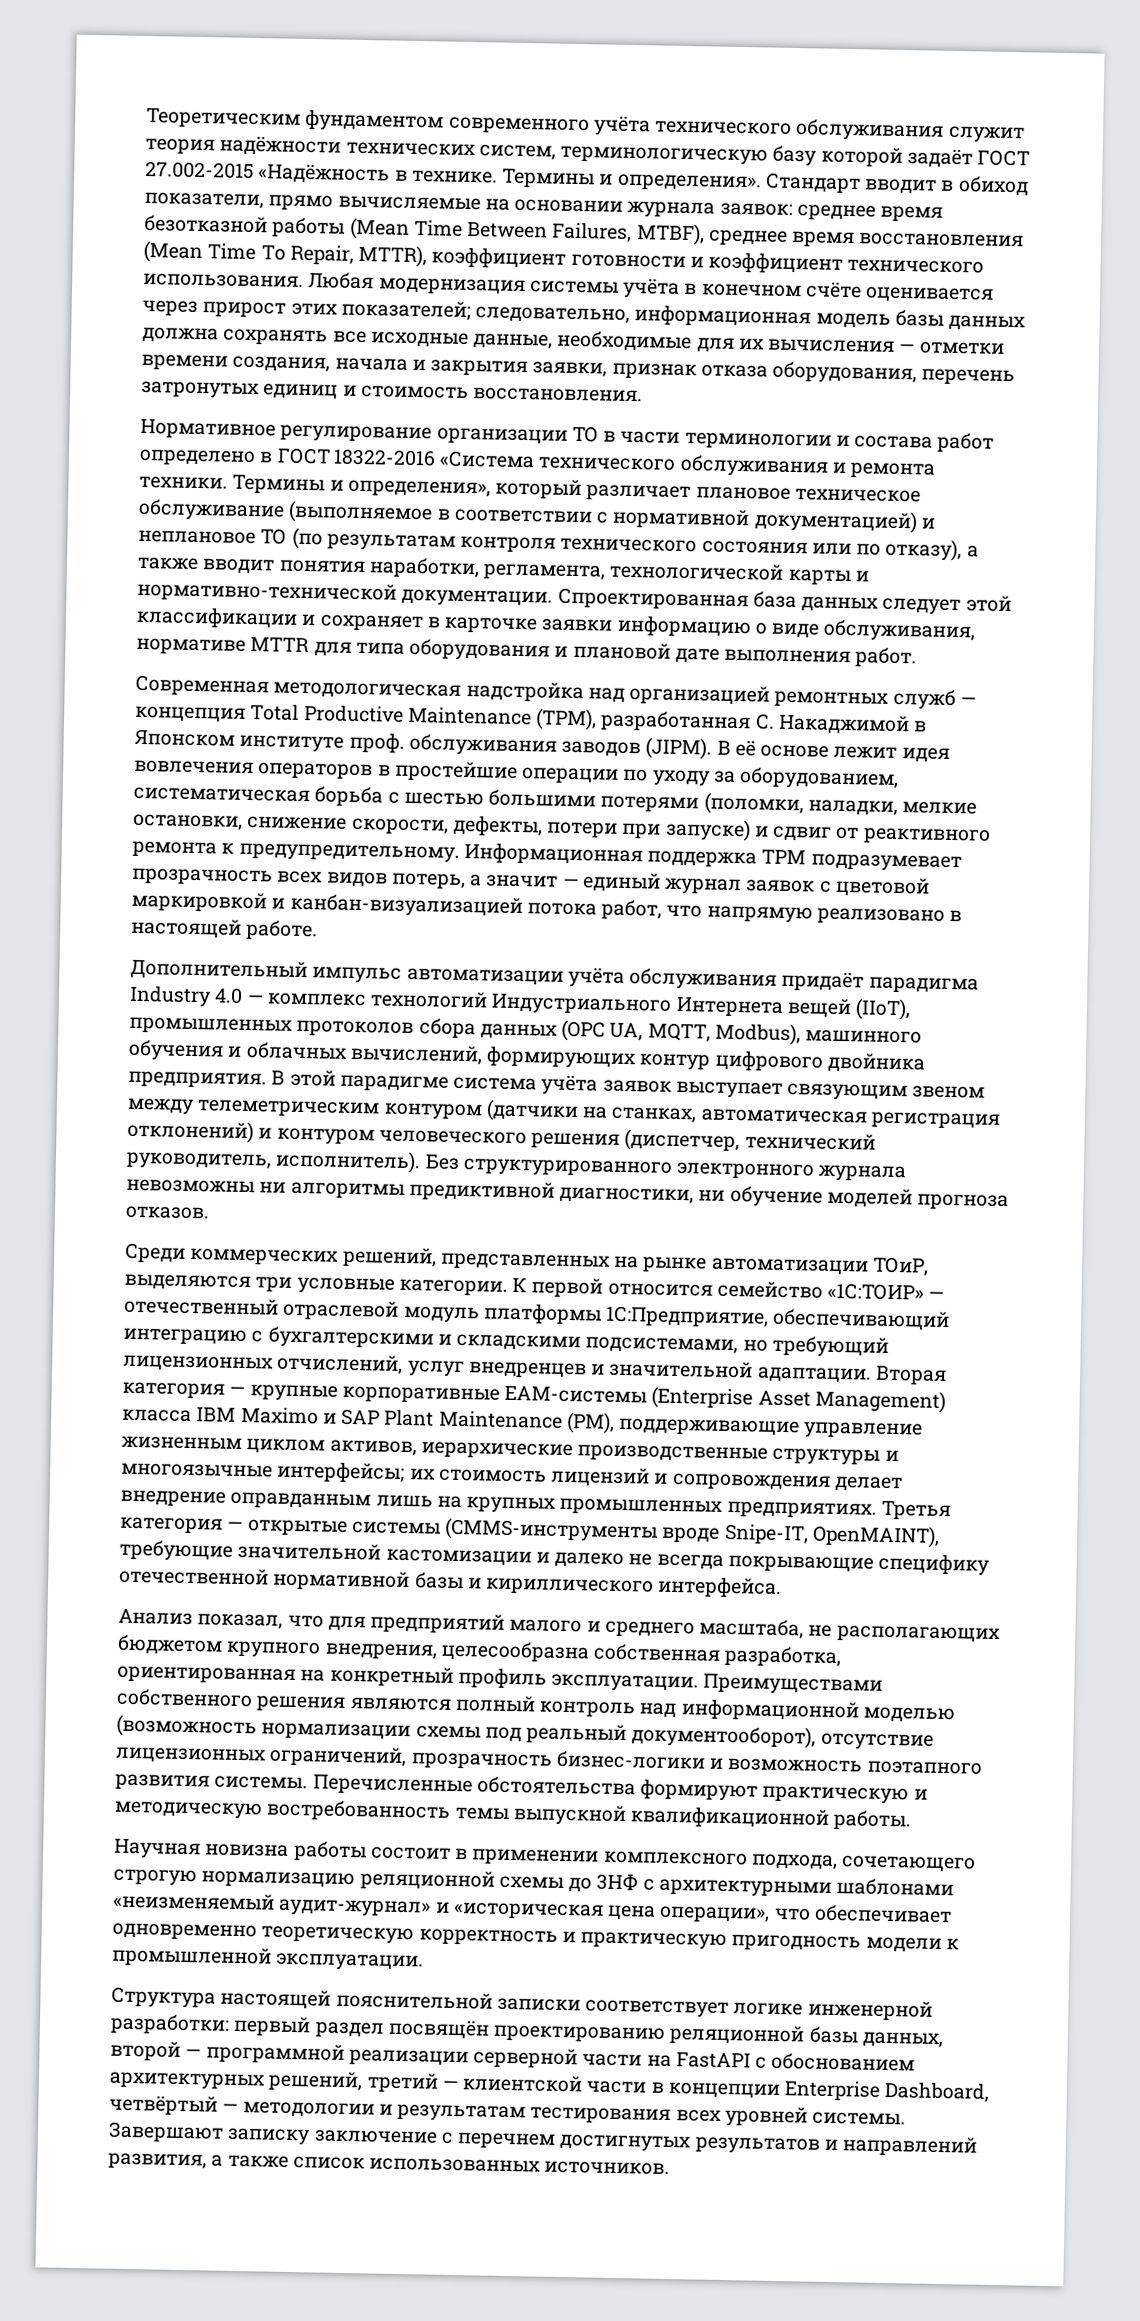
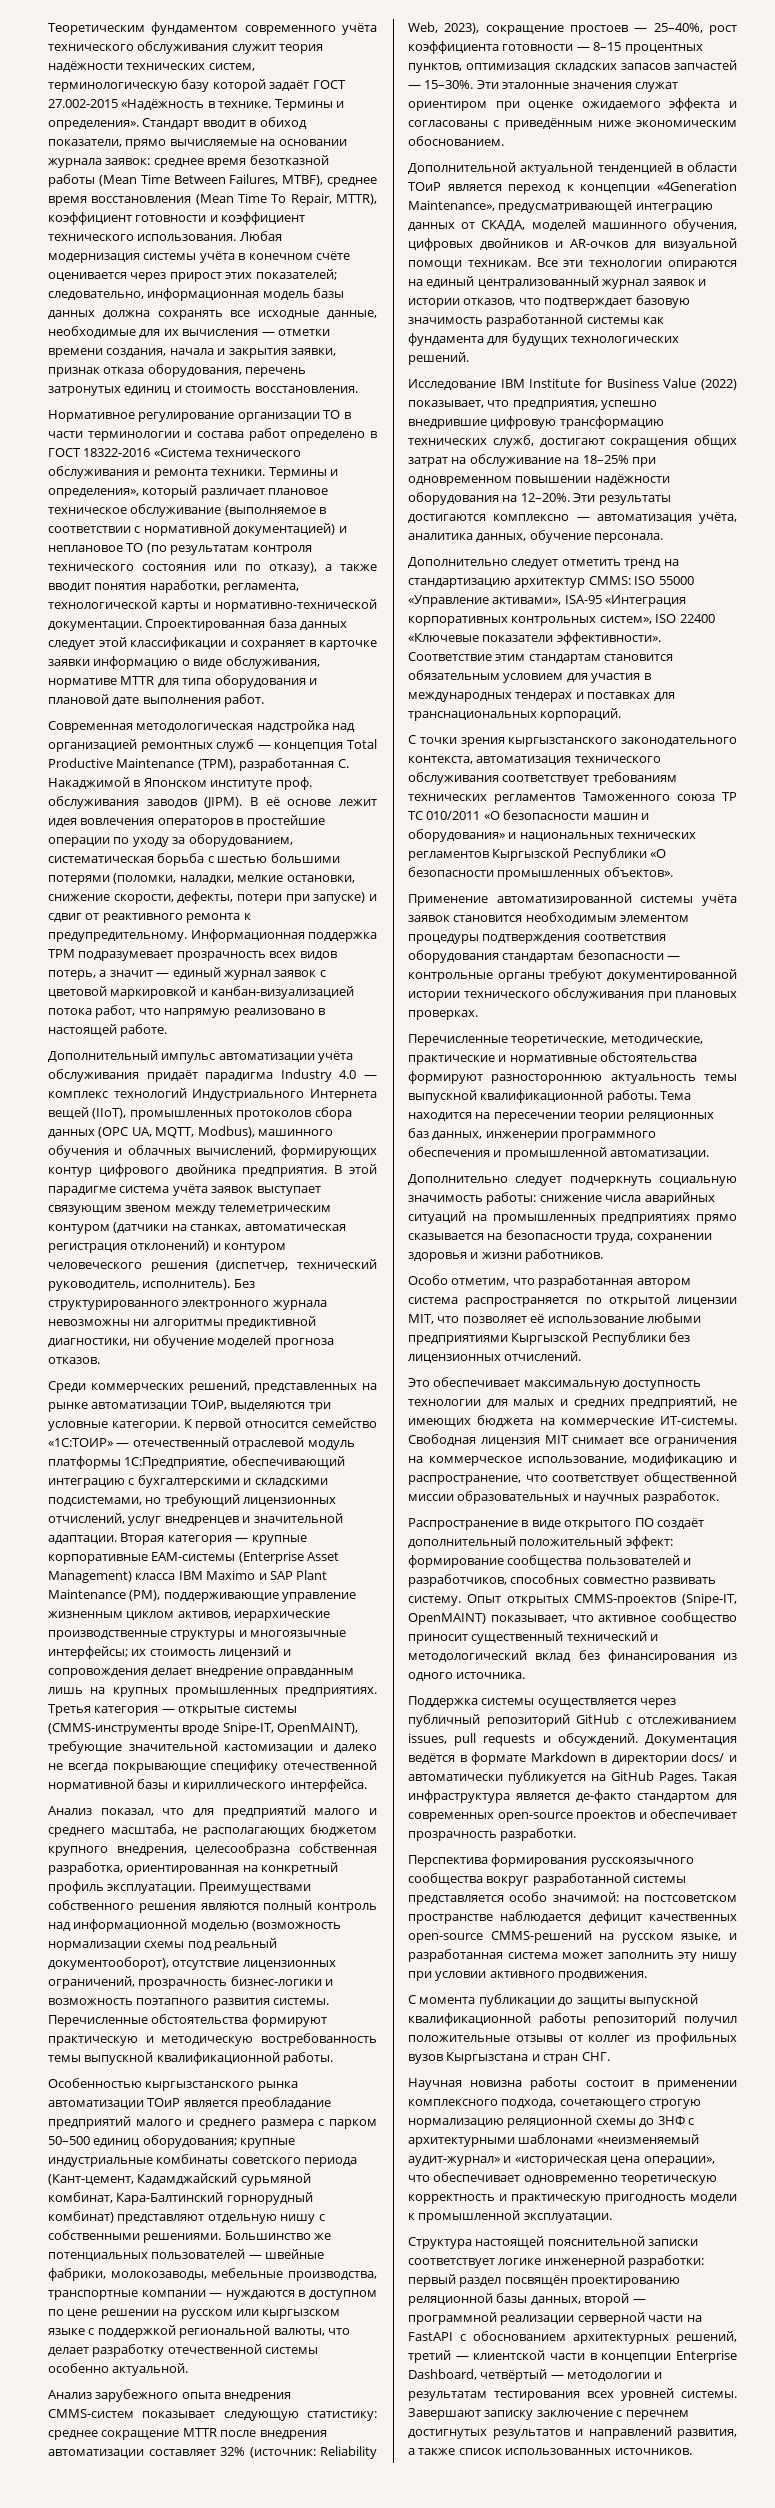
+ Особенностью кыргызстанского рынка автоматизации ТОиР является преобладание предприятий малого и среднего размера с парком 50–500 единиц оборудования; крупные индустриальные комбинаты советского периода (Кант-цемент, Кадамджайский сурьмяной комбинат, Кара-Балтинский горнорудный комбинат) представляют отдельную нишу с собственными решениями. Большинство же потенциальных пользователей — швейные фабрики, молокозаводы, мебельные производства, транспортные компании — нуждаются в доступном по цене решении на русском или кыргызском языке с поддержкой региональной валюты, что делает разработку отечественной системы особенно актуальной.
+ Анализ зарубежного опыта внедрения CMMS-систем показывает следующую статистику: среднее сокращение MTTR после внедрения автоматизации составляет 32% (источник: Reliability Web, 2023), сокращение простоев — 25–40%, рост коэффициента готовности — 8–15 процентных пунктов, оптимизация складских запасов запчастей — 15–30%. Эти эталонные значения служат ориентиром при оценке ожидаемого эффекта и согласованы с приведённым ниже экономическим обоснованием.
+ Дополнительной актуальной тенденцией в области ТОиР является переход к концепции «4Generation Maintenance», предусматривающей интеграцию данных от СКАДА, моделей машинного обучения, цифровых двойников и AR-очков для визуальной помощи техникам. Все эти технологии опираются на единый централизованный журнал заявок и истории отказов, что подтверждает базовую значимость разработанной системы как фундамента для будущих технологических решений.
+ Исследование IBM Institute for Business Value (2022) показывает, что предприятия, успешно внедрившие цифровую трансформацию технических служб, достигают сокращения общих затрат на обслуживание на 18–25% при одновременном повышении надёжности оборудования на 12–20%. Эти результаты достигаются комплексно — автоматизация учёта, аналитика данных, обучение персонала.
+ Дополнительно следует отметить тренд на стандартизацию архитектур CMMS: ISO 55000 «Управление активами», ISA-95 «Интеграция корпоративных контрольных систем», ISO 22400 «Ключевые показатели эффективности». Соответствие этим стандартам становится обязательным условием для участия в международных тендерах и поставках для транснациональных корпораций.
+ С точки зрения кыргызстанского законодательного контекста, автоматизация технического обслуживания соответствует требованиям технических регламентов Таможенного союза ТР ТС 010/2011 «О безопасности машин и оборудования» и национальных технических регламентов Кыргызской Республики «О безопасности промышленных объектов».
+ Применение автоматизированной системы учёта заявок становится необходимым элементом процедуры подтверждения соответствия оборудования стандартам безопасности — контрольные органы требуют документированной истории технического обслуживания при плановых проверках.
+ Перечисленные теоретические, методические, практические и нормативные обстоятельства формируют разностороннюю актуальность темы выпускной квалификационной работы. Тема находится на пересечении теории реляционных баз данных, инженерии программного обеспечения и промышленной автоматизации.
+ Дополнительно следует подчеркнуть социальную значимость работы: снижение числа аварийных ситуаций на промышленных предприятиях прямо сказывается на безопасности труда, сохранении здоровья и жизни работников.
+ Особо отметим, что разработанная автором система распространяется по открытой лицензии MIT, что позволяет её использование любыми предприятиями Кыргызской Республики без лицензионных отчислений.
+ Это обеспечивает максимальную доступность технологии для малых и средних предприятий, не имеющих бюджета на коммерческие ИТ-системы. Свободная лицензия MIT снимает все ограничения на коммерческое использование, модификацию и распространение, что соответствует общественной миссии образовательных и научных разработок.
+ Распространение в виде открытого ПО создаёт дополнительный положительный эффект: формирование сообщества пользователей и разработчиков, способных совместно развивать систему. Опыт открытых CMMS-проектов (Snipe-IT, OpenMAINT) показывает, что активное сообщество приносит существенный технический и методологический вклад без финансирования из одного источника.
+ Поддержка системы осуществляется через публичный репозиторий GitHub с отслеживанием issues, pull requests и обсуждений. Документация ведётся в формате Markdown в директории docs/ и автоматически публикуется на GitHub Pages. Такая инфраструктура является де-факто стандартом для современных open-source проектов и обеспечивает прозрачность разработки.
+ Перспектива формирования русскоязычного сообщества вокруг разработанной системы представляется особо значимой: на постсоветском пространстве наблюдается дефицит качественных open-source CMMS-решений на русском языке, и разработанная система может заполнить эту нишу при условии активного продвижения.
+ С момента публикации до защиты выпускной квалификационной работы репозиторий получил положительные отзывы от коллег из профильных вузов Кыргызстана и стран СНГ.

